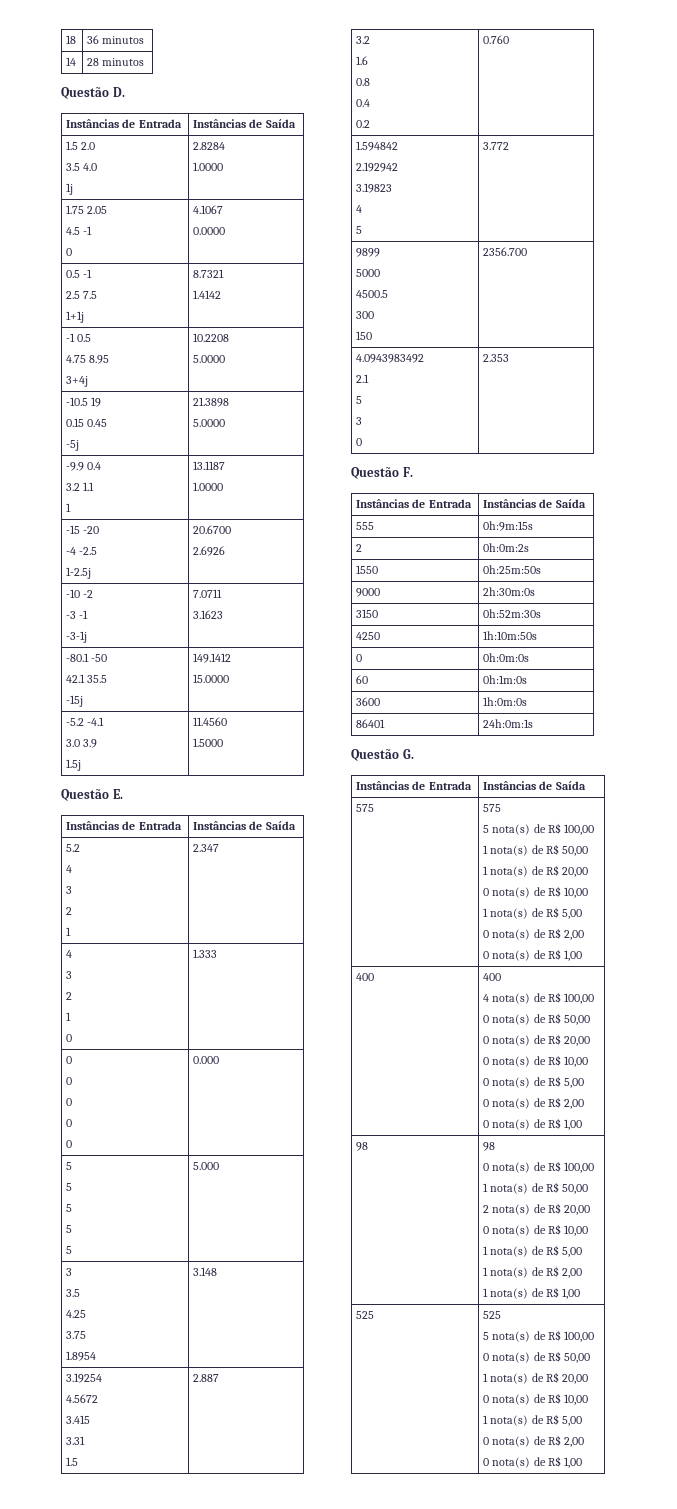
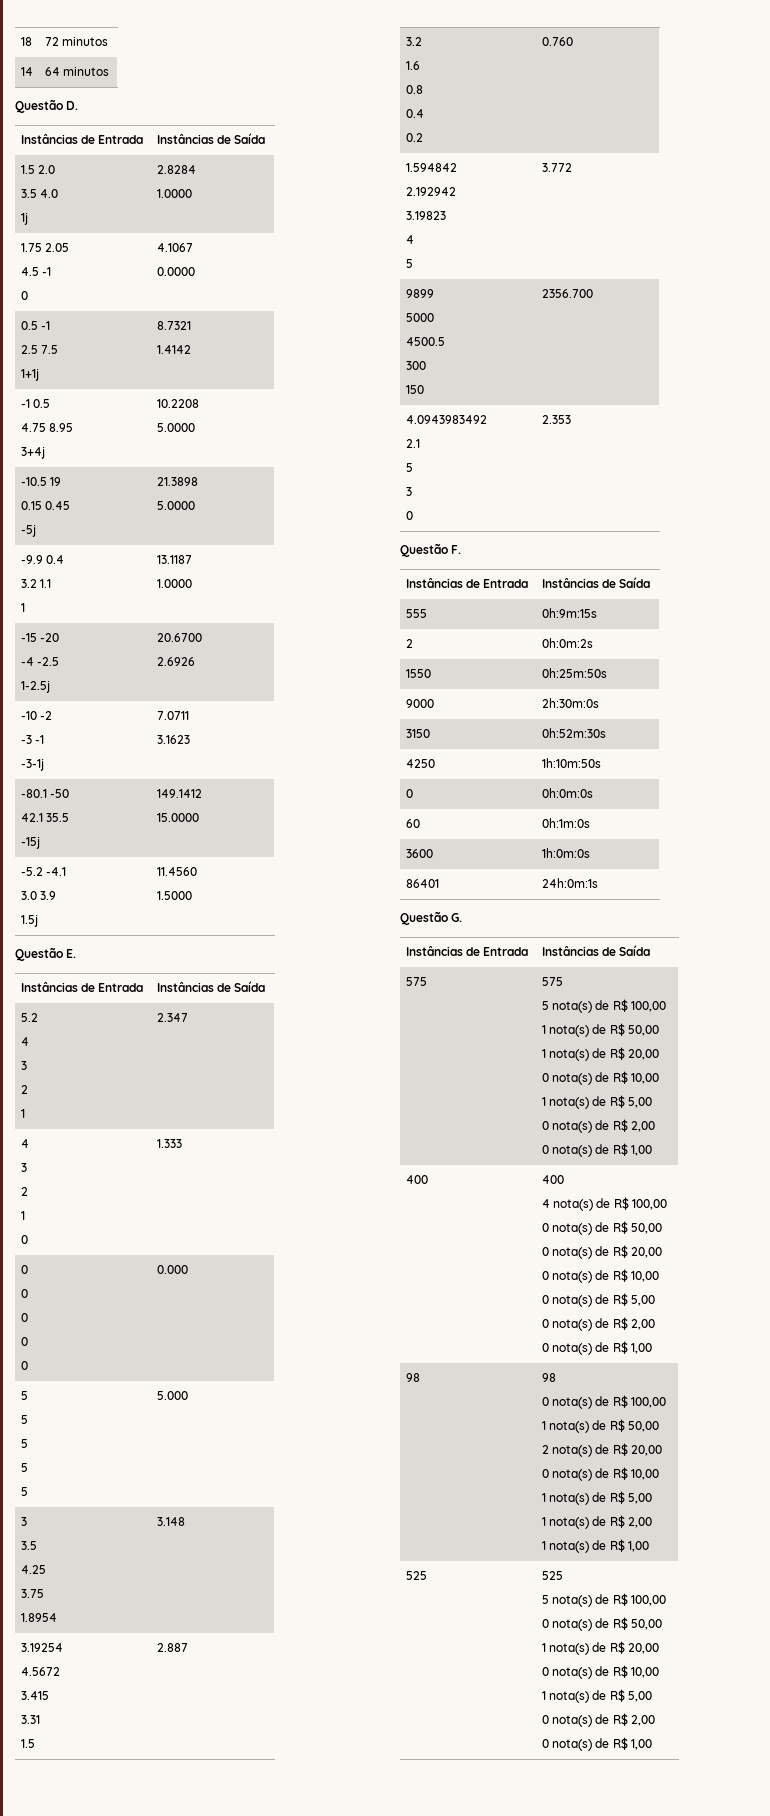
- 18 | 36 minutos
+ 18 | 72 minutos
- 14 | 28 minutos
+ 14 | 64 minutos

